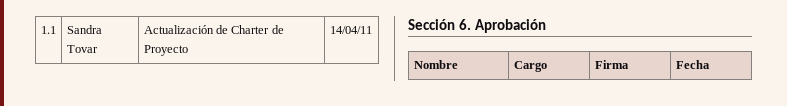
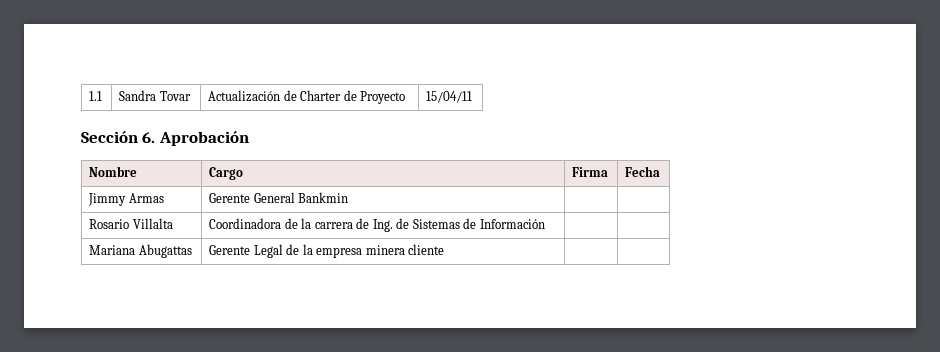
- 1.1 | Sandra Tovar | Actualización de Charter de Proyecto | 14/04/11
+ 1.1 | Sandra Tovar | Actualización de Charter de Proyecto | 15/04/11
+ Jimmy Armas | Gerente General Bankmin | |
+ Rosario Villalta | Coordinadora de la carrera de Ing. de Sistemas de Información | |
+ Mariana Abugattas | Gerente Legal de la empresa minera cliente | |

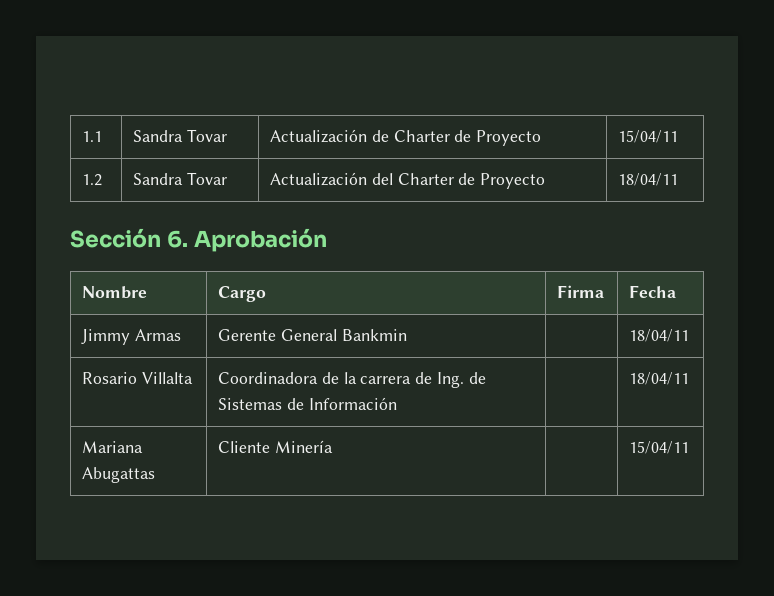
+ 1.2 | Sandra Tovar | Actualización del Charter de Proyecto | 18/04/11
- Jimmy Armas | Gerente General Bankmin | |
+ Jimmy Armas | Gerente General Bankmin | | 18/04/11
- Rosario Villalta | Coordinadora de la carrera de Ing. de Sistemas de Información | |
+ Rosario Villalta | Coordinadora de la carrera de Ing. de Sistemas de Información | | 18/04/11
- Mariana Abugattas | Gerente Legal de la empresa minera cliente | |
+ Mariana Abugattas | Cliente Minería | | 15/04/11

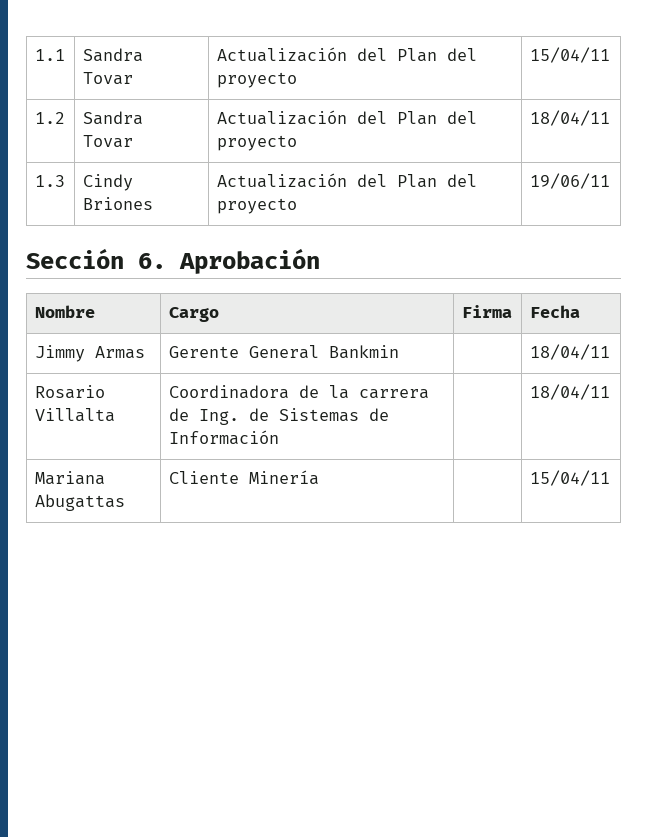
- 1.1 | Sandra Tovar | Actualización de Charter de Proyecto | 15/04/11
+ 1.1 | Sandra Tovar | Actualización del Plan del proyecto | 15/04/11
- 1.2 | Sandra Tovar | Actualización del Charter de Proyecto | 18/04/11
+ 1.2 | Sandra Tovar | Actualización del Plan del proyecto | 18/04/11
+ 1.3 | Cindy Briones | Actualización del Plan del proyecto | 19/06/11

